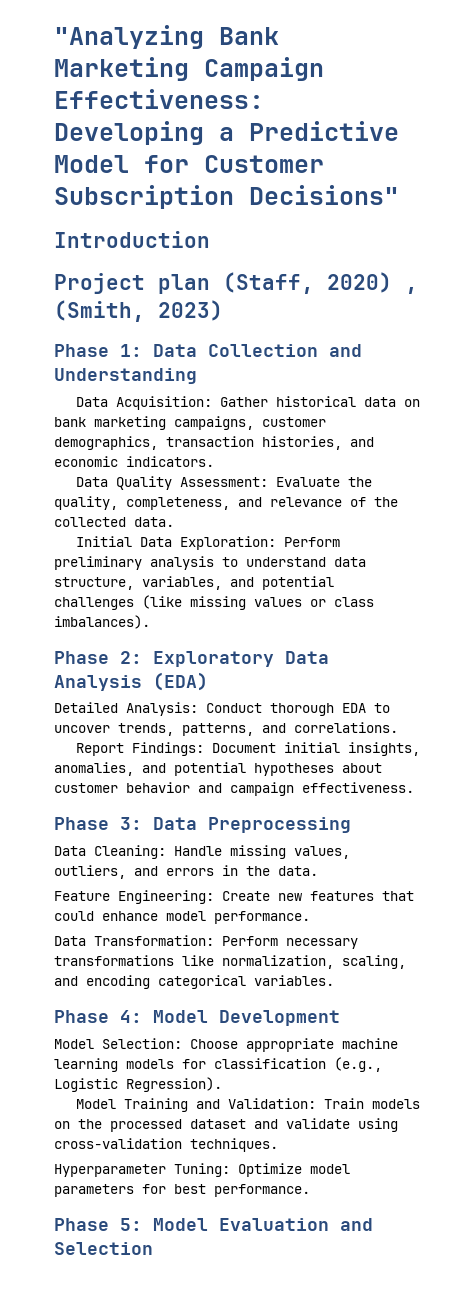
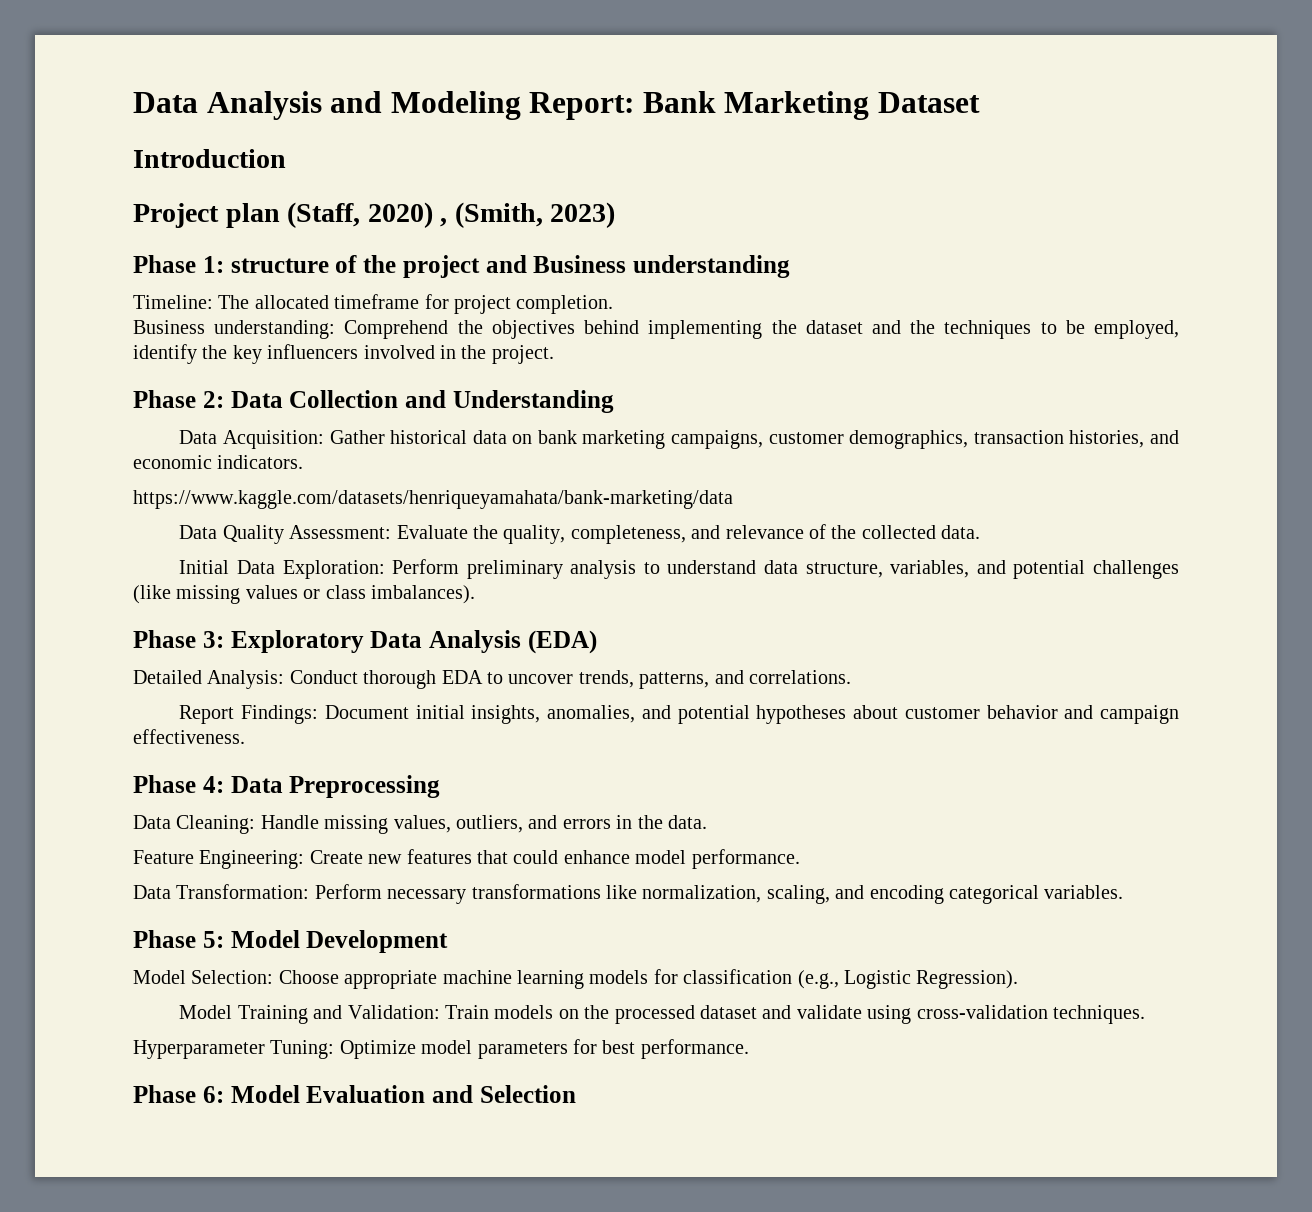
- "Analyzing Bank Marketing Campaign Effectiveness: Developing a Predictive Model for Customer Subscription Decisions"
+ Data Analysis and Modeling Report: Bank Marketing Dataset
- Phase 1: Data Collection and Understanding
+ Phase 1: structure of the project and Business understanding
+ Timeline: The allocated timeframe for project completion.
+ Business understanding: Comprehend the objectives behind implementing the dataset and the techniques to be employed, identify the key influencers involved in the project.
+ Phase 2: Data Collection and Understanding
+ https://www.kaggle.com/datasets/henriqueyamahata/bank-marketing/data
- Phase 2: Exploratory Data Analysis (EDA)
+ Phase 3: Exploratory Data Analysis (EDA)
- Phase 3: Data Preprocessing
+ Phase 4: Data Preprocessing
- Phase 4: Model Development
+ Phase 5: Model Development
- Phase 5: Model Evaluation and Selection
+ Phase 6: Model Evaluation and Selection

